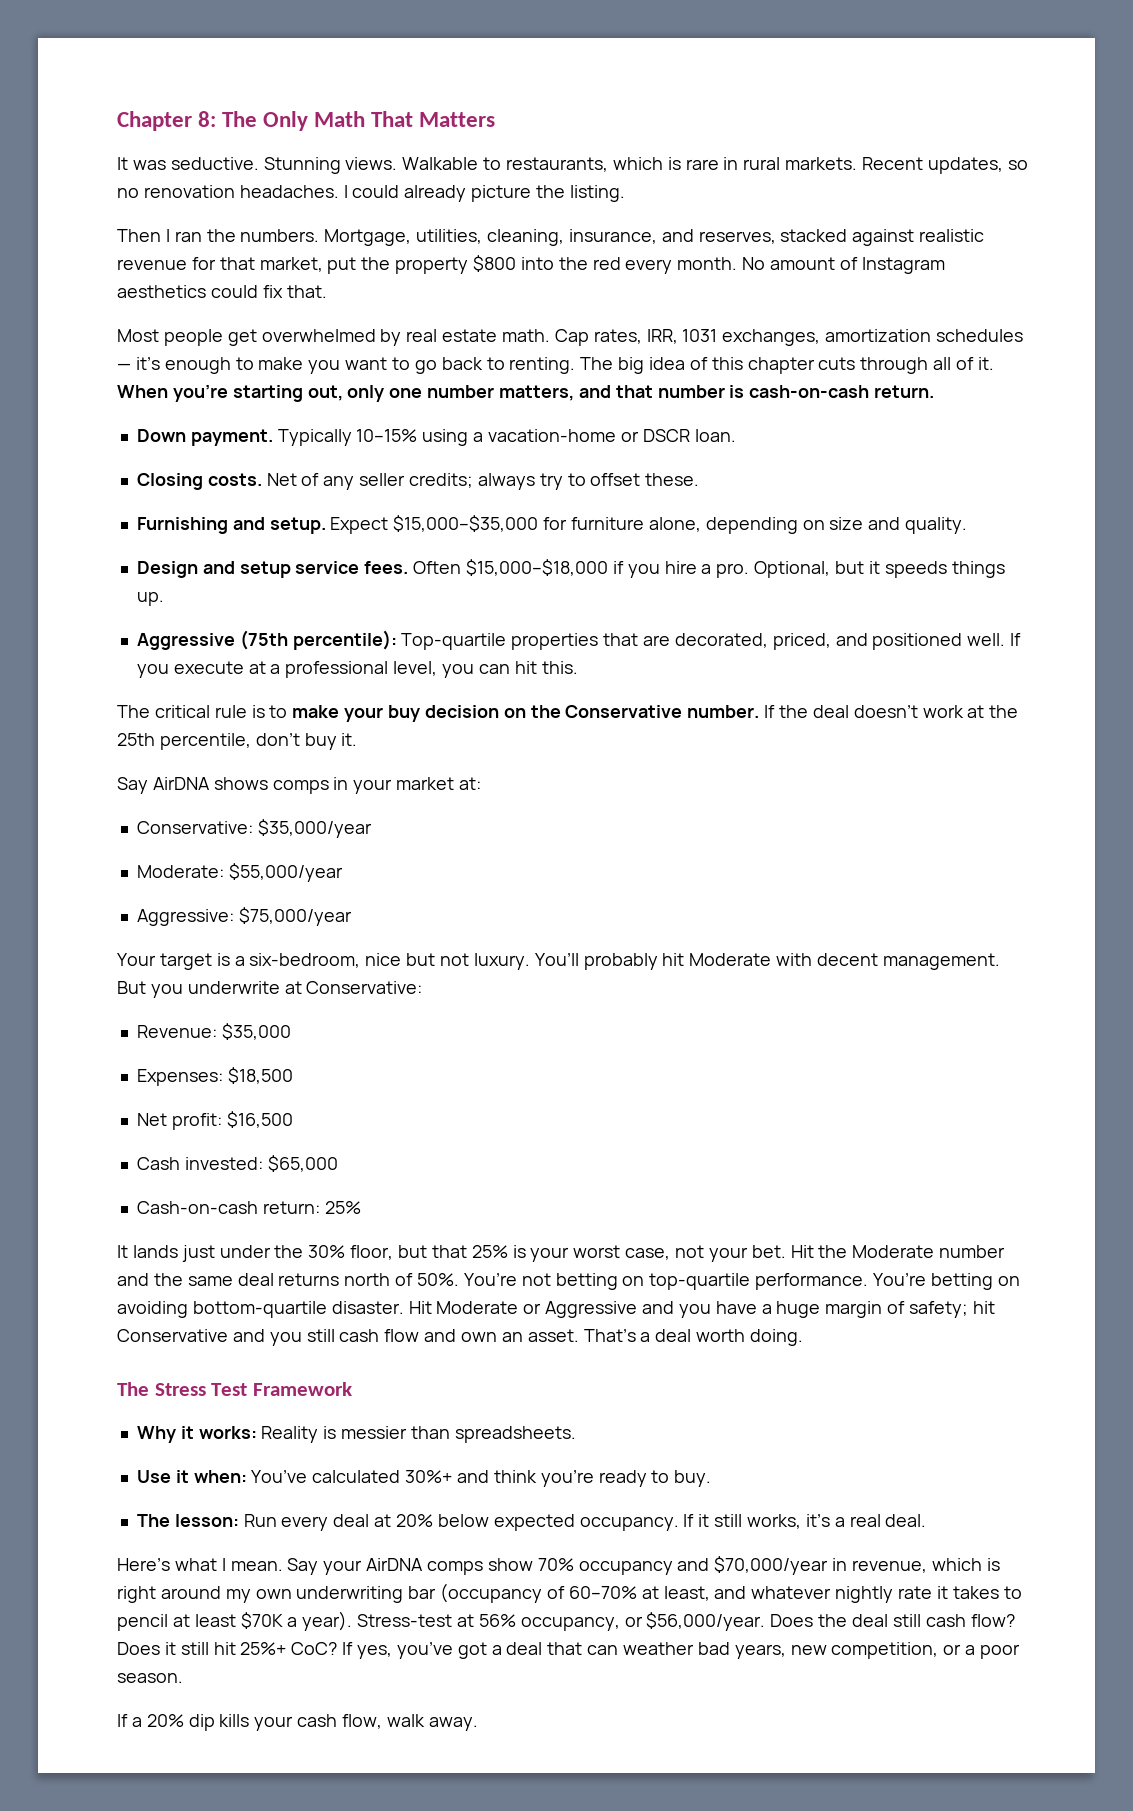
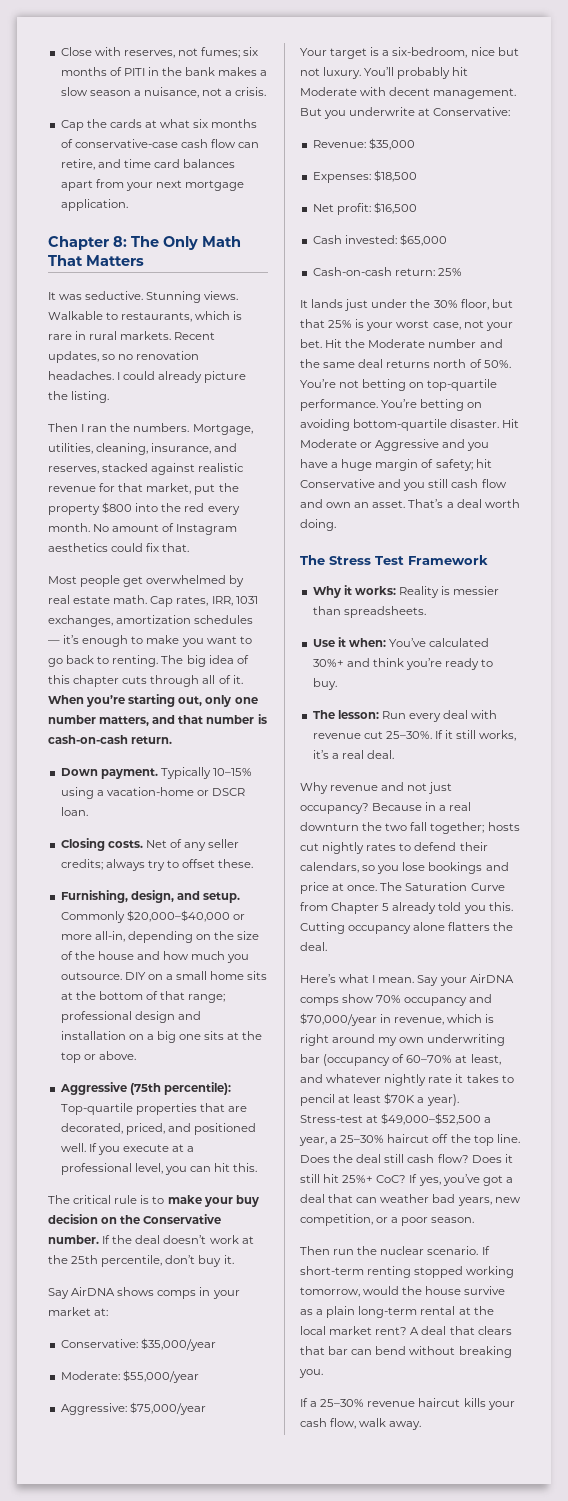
+ Close with reserves, not fumes; six months of PITI in the bank makes a slow season a nuisance, not a crisis.
+ Cap the cards at what six months of conservative-case cash flow can retire, and time card balances apart from your next mortgage application.
- Furnishing and setup. Expect $15,000–$35,000 for furniture alone, depending on size and quality.
- Design and setup service fees. Often $15,000–$18,000 if you hire a pro. Optional, but it speeds things up.
+ Furnishing, design, and setup. Commonly $20,000–$40,000 or more all-in, depending on the size of the house and how much you outsource. DIY on a small home sits at the bottom of that range; professional design and installation on a big one sits at the top or above.
- The lesson: Run every deal at 20% below expected occupancy.
+ The lesson: Run every deal with revenue cut 25–30%.
+ Why revenue and not just occupancy? Because in a real downturn the two fall together; hosts cut nightly rates to defend their calendars, so you lose bookings and price at once. The Saturation Curve from Chapter 5 already told you this. Cutting occupancy alone flatters the deal.
- Stress-test at 56% occupancy, or $56,000/year.
+ Stress-test at $49,000–$52,500 a year, a 25–30% haircut off the top line.
+ Then run the nuclear scenario. If short-term renting stopped working tomorrow, would the house survive as a plain long-term rental at the local market rent? A deal that clears that bar can bend without breaking you.
- If a 20% dip kills your cash flow, walk away.
+ If a 25–30% revenue haircut kills your cash flow, walk away.

